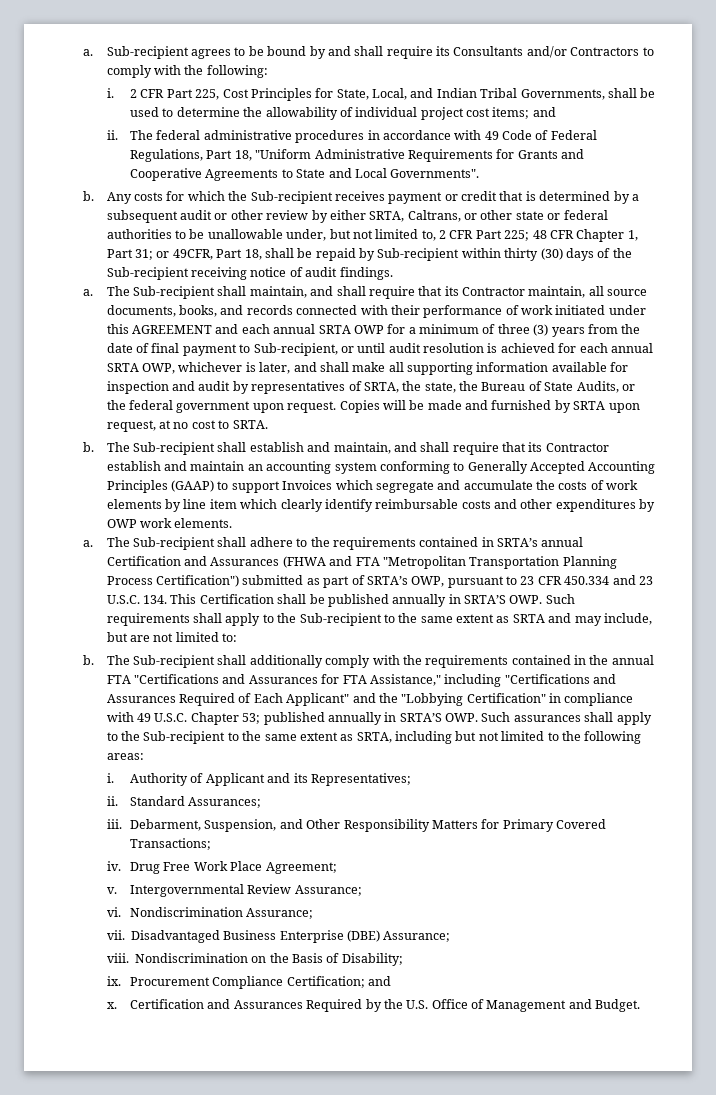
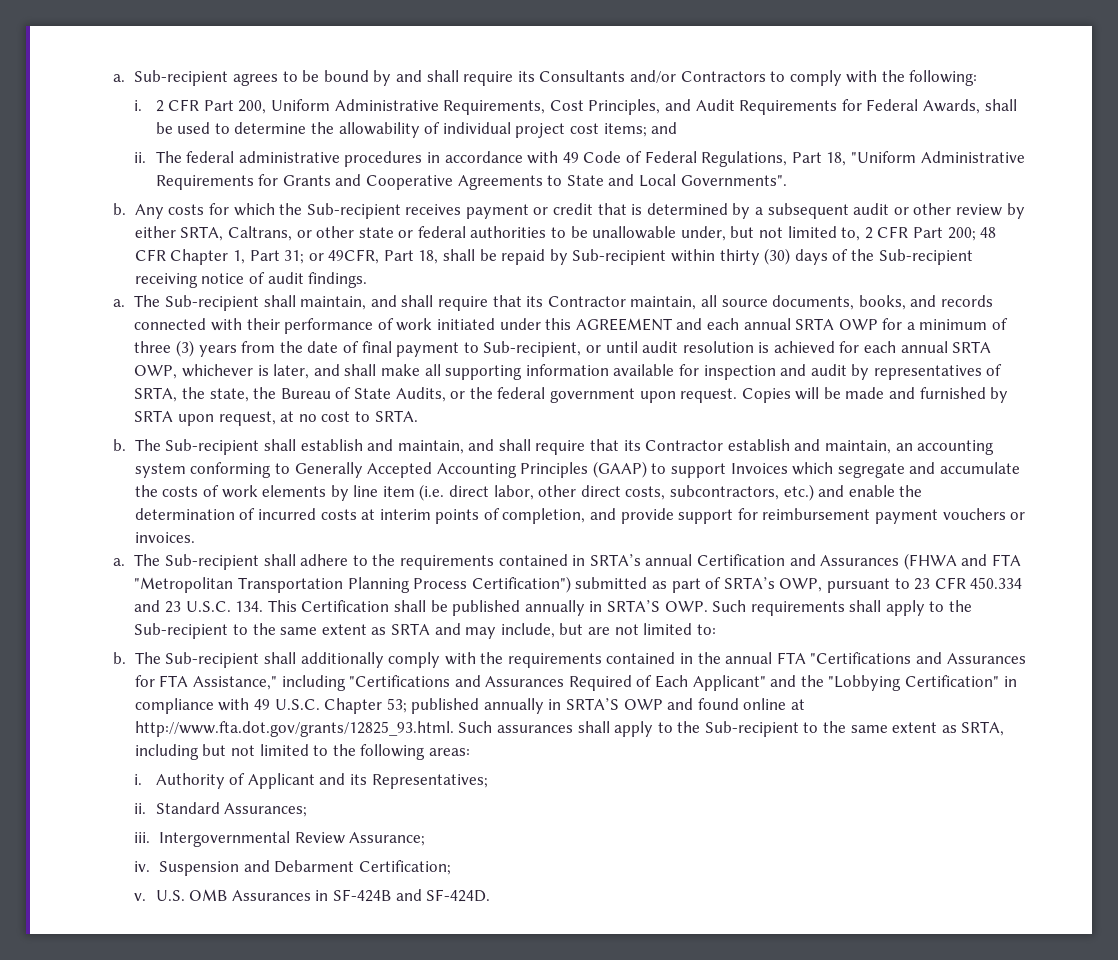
- 2 CFR Part 225, Cost Principles for State, Local, and Indian Tribal Governments, shall be used to determine the allowability of individual project cost items; and
+ 2 CFR Part 200, Uniform Administrative Requirements, Cost Principles, and Audit Requirements for Federal Awards, shall be used to determine the allowability of individual project cost items; and
- Any costs for which the Sub-recipient receives payment or credit that is determined by a subsequent audit or other review by either SRTA, Caltrans, or other state or federal authorities to be unallowable under, but not limited to, 2 CFR Part 225;
+ Any costs for which the Sub-recipient receives payment or credit that is determined by a subsequent audit or other review by either SRTA, Caltrans, or other state or federal authorities to be unallowable under, but not limited to, 2 CFR Part 200;
- The Sub-recipient shall establish and maintain, and shall require that its Contractor establish and maintain an accounting system conforming to Generally Accepted Accounting Principles (GAAP) to support Invoices which segregate and accumulate the costs of work elements by line item which clearly identify reimbursable costs and other expenditures by OWP work elements.
+ The Sub-recipient shall establish and maintain, and shall require that its Contractor establish and maintain, an accounting system conforming to Generally Accepted Accounting Principles (GAAP) to support Invoices which segregate and accumulate the costs of work elements by line item (i.e. direct labor, other direct costs, subcontractors, etc.) and enable the determination of incurred costs at interim points of completion, and provide support for reimbursement payment vouchers or invoices.
- published annually in SRTA’S OWP. Such assurances shall apply to the Sub-recipient to the same extent as SRTA, including but not limited to the following areas:
+ published annually in SRTA’S OWP and found online at http://www.fta.dot.gov/grants/12825_93.html. Such assurances shall apply to the Sub-recipient to the same extent as SRTA, including but not limited to the following areas:
- Debarment, Suspension, and Other Responsibility Matters for Primary Covered Transactions;
- iv. Drug Free Work Place Agreement;
- v. Intergovernmental Review Assurance;
- vi. Nondiscrimination Assurance;
- vii. Disadvantaged Business Enterprise (DBE) Assurance;
- viii. Nondiscrimination on the Basis of Disability;
- ix. Procurement Compliance Certification; and
- x. Certification and Assurances Required by the U.S. Office of Management and Budget.
+ Intergovernmental Review Assurance;
+ iv. Suspension and Debarment Certification;
+ v. U.S. OMB Assurances in SF-424B and SF-424D.

